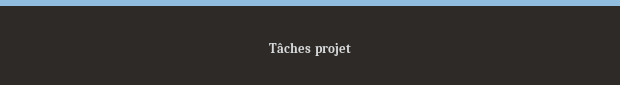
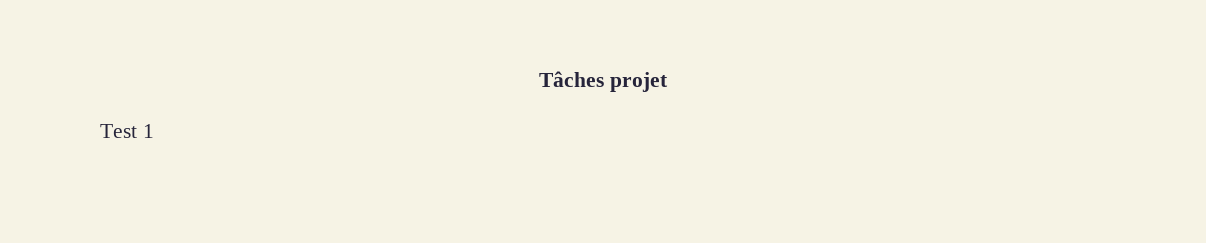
+ Test 1

